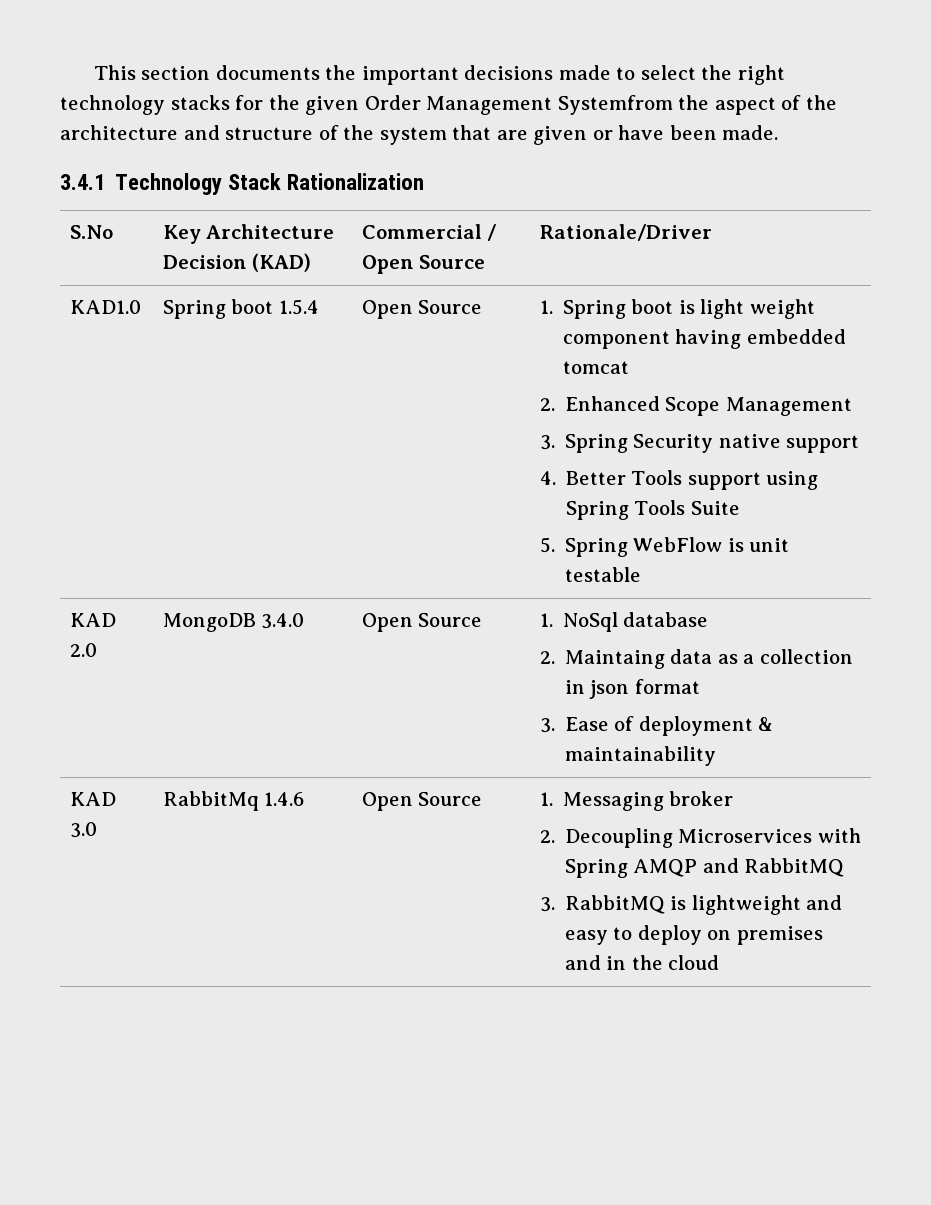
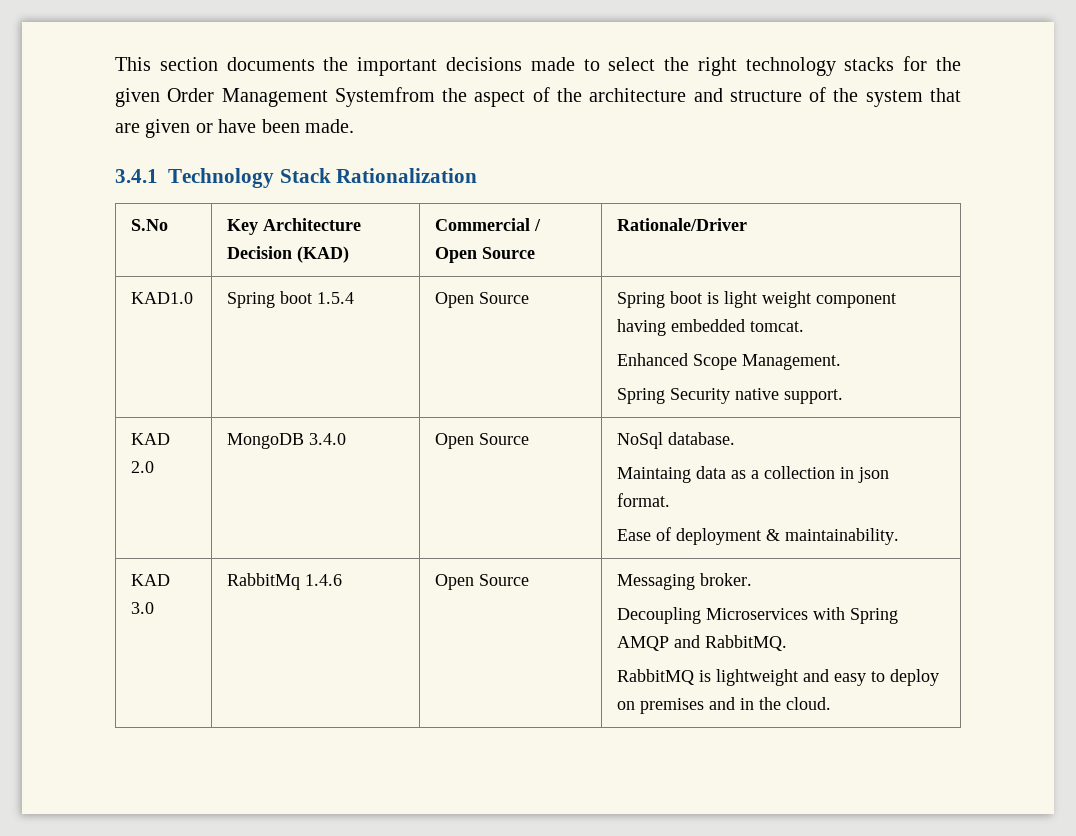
- KAD1.0 | Spring boot 1.5.4 | Open Source | 1. Spring boot is light weight component having embedded tomcat
- 2. Enhanced Scope Management
- 3. Spring Security native support
- 4. Better Tools support using Spring Tools Suite
- 5. Spring WebFlow is unit testable
+ KAD1.0 | Spring boot 1.5.4 | Open Source | Spring boot is light weight component having embedded tomcat.
+ Enhanced Scope Management.
+ Spring Security native support.
- KAD 2.0 | MongoDB 3.4.0 | Open Source | 1. NoSql database
- 2. Maintaing data as a collection in json format
- 3. Ease of deployment & maintainability
+ KAD 2.0 | MongoDB 3.4.0 | Open Source | NoSql database.
+ Maintaing data as a collection in json format.
+ Ease of deployment & maintainability.
- KAD 3.0 | RabbitMq 1.4.6 | Open Source | 1. Messaging broker
- 2. Decoupling Microservices with Spring AMQP and RabbitMQ
- 3. RabbitMQ is lightweight and easy to deploy on premises and in the cloud
+ KAD 3.0 | RabbitMq 1.4.6 | Open Source | Messaging broker.
+ Decoupling Microservices with Spring AMQP and RabbitMQ.
+ RabbitMQ is lightweight and easy to deploy on premises and in the cloud.

